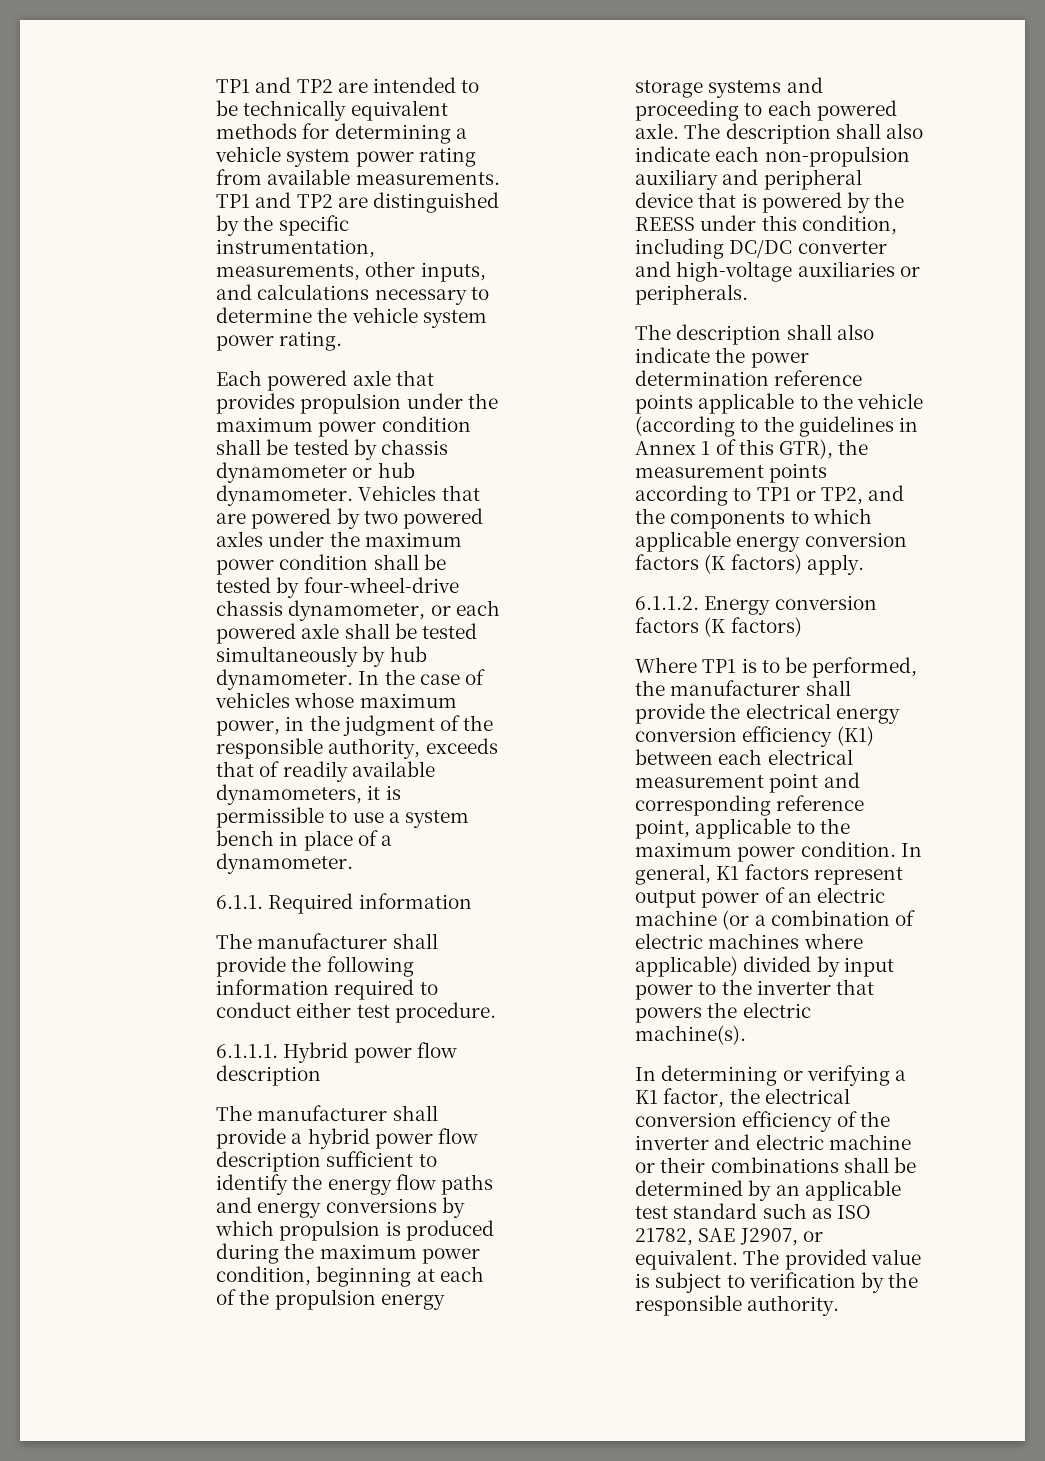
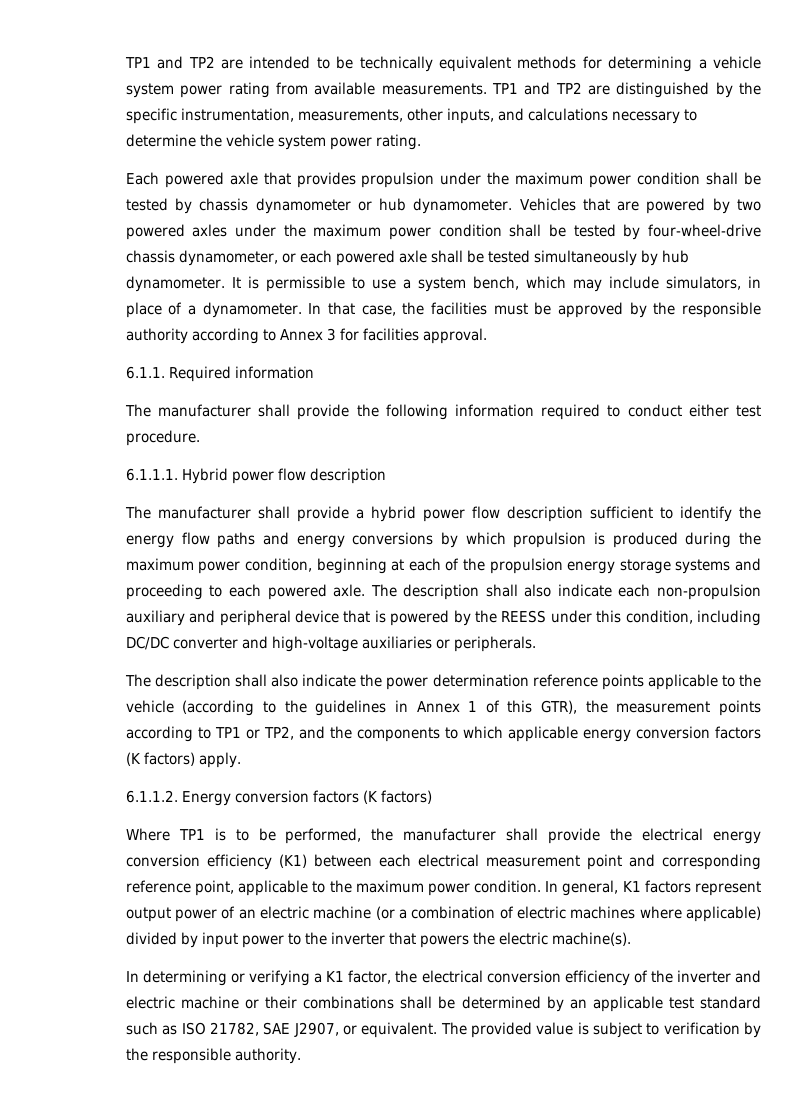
- In the case of vehicles whose maximum power, in the judgment of the responsible authority, exceeds that of readily available dynamometers, it is permissible to use a system bench in place of a dynamometer.
+ It is permissible to use a system bench, which may include simulators, in place of a dynamometer. In that case, the facilities must be approved by the responsible authority according to Annex 3 for facilities approval.

